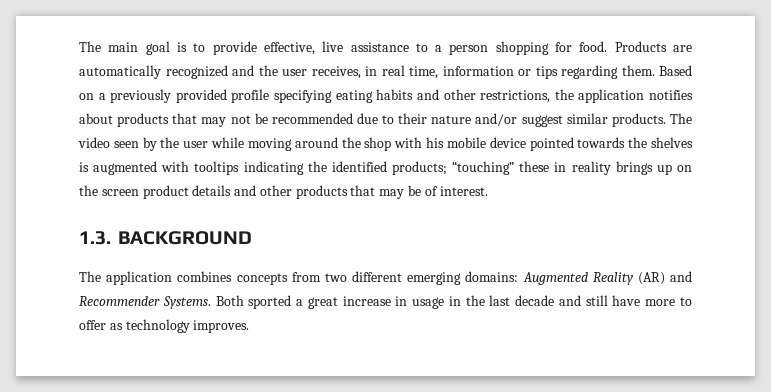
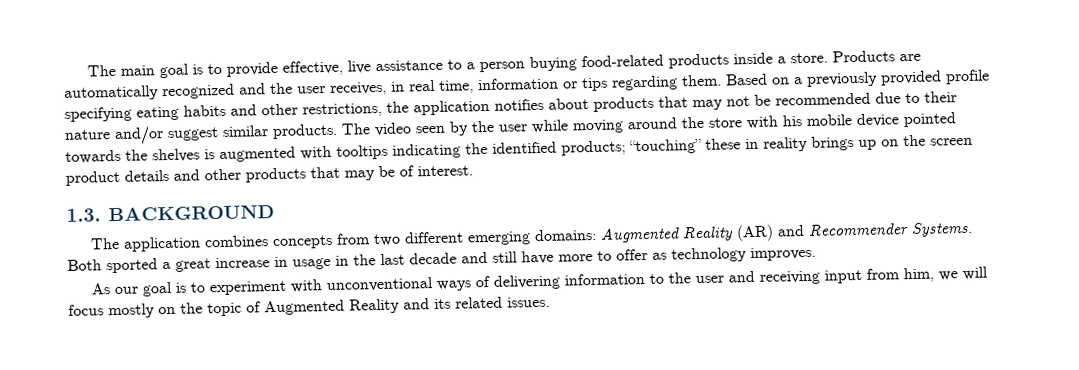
- The main goal is to provide effective, live assistance to a person shopping for food.
+ The main goal is to provide effective, live assistance to a person buying food-related products inside a store.
- The video seen by the user while moving around the shop with his mobile device pointed towards the shelves is augmented with tooltips indicating the identified products; “touching” these in reality brings up on the screen product details and other products that may be of interest.
+ The video seen by the user while moving around the store with his mobile device pointed towards the shelves is augmented with tooltips indicating the identified products; “touching” these in reality brings up on the screen product details and other products that may be of interest.
+ As our goal is to experiment with unconventional ways of delivering information to the user and receiving input from him, we will focus mostly on the topic of Augmented Reality and its related issues.

